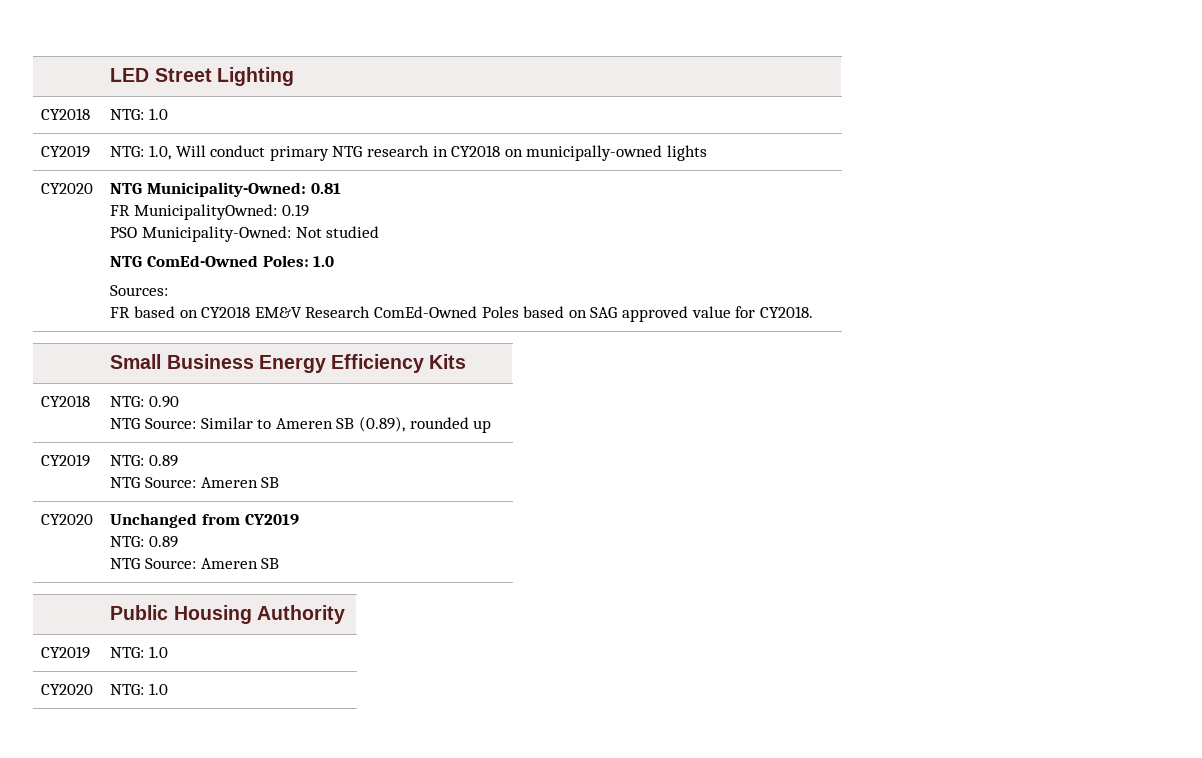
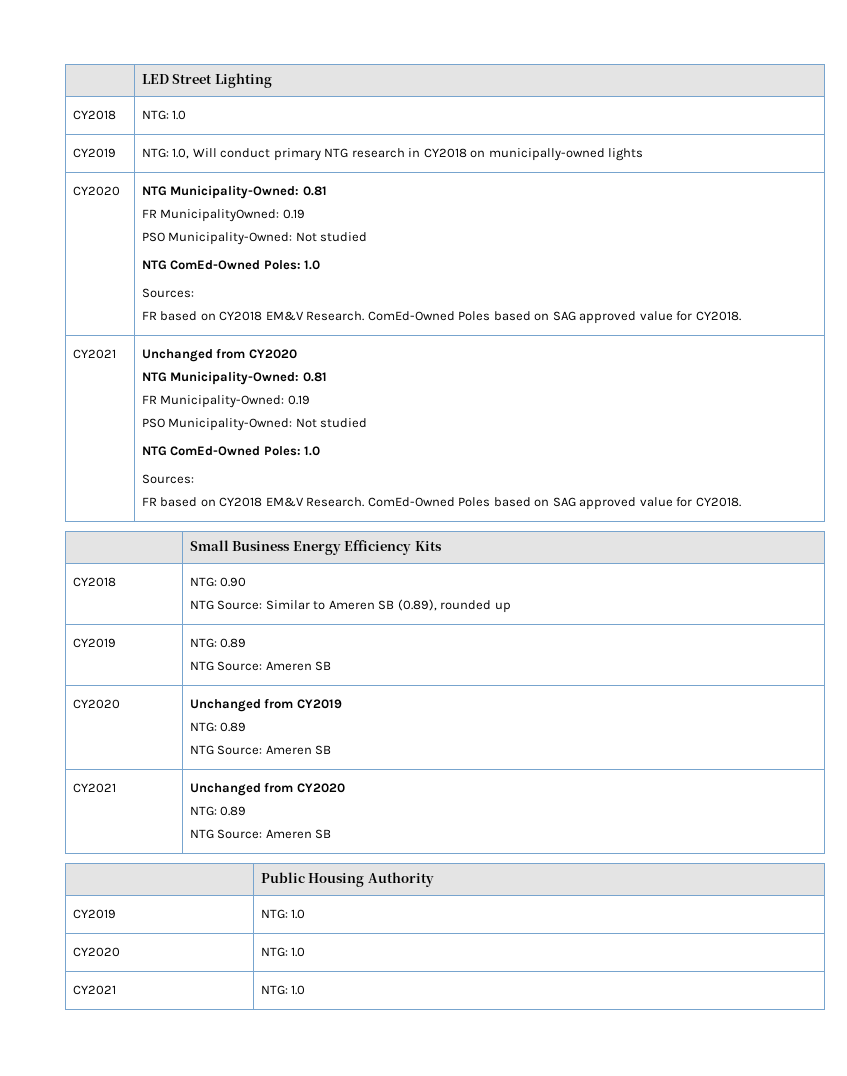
  CY2020 | NTG Municipality-Owned: 0.81
  FR MunicipalityOwned: 0.19
  PSO Municipality-Owned: Not studied
  NTG ComEd-Owned Poles: 1.0
  Sources:
- FR based on CY2018 EM&V Research ComEd-Owned Poles based on SAG approved value for CY2018.
+ FR based on CY2018 EM&V Research. ComEd-Owned Poles based on SAG approved value for CY2018.
+ CY2021 | Unchanged from CY2020
+ NTG Municipality-Owned: 0.81
+ FR Municipality-Owned: 0.19
+ PSO Municipality-Owned: Not studied
+ NTG ComEd-Owned Poles: 1.0
+ Sources:
+ FR based on CY2018 EM&V Research. ComEd-Owned Poles based on SAG approved value for CY2018.
  CY2020 | Unchanged from CY2019
+ NTG: 0.89
+ NTG Source: Ameren SB
+ CY2021 | Unchanged from CY2020
+ CY2021 | NTG: 1.0

